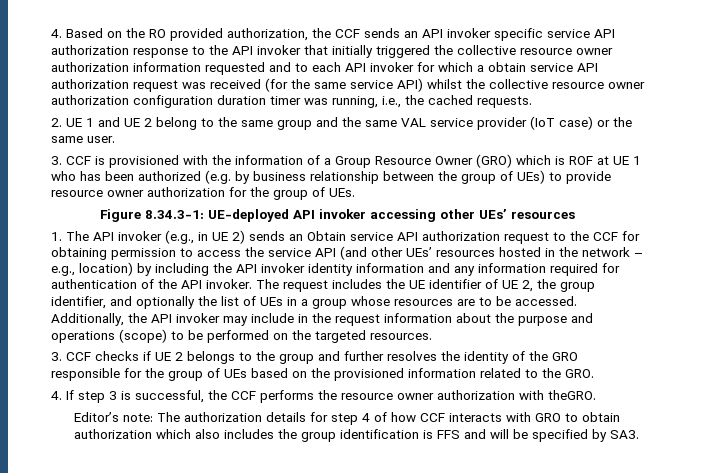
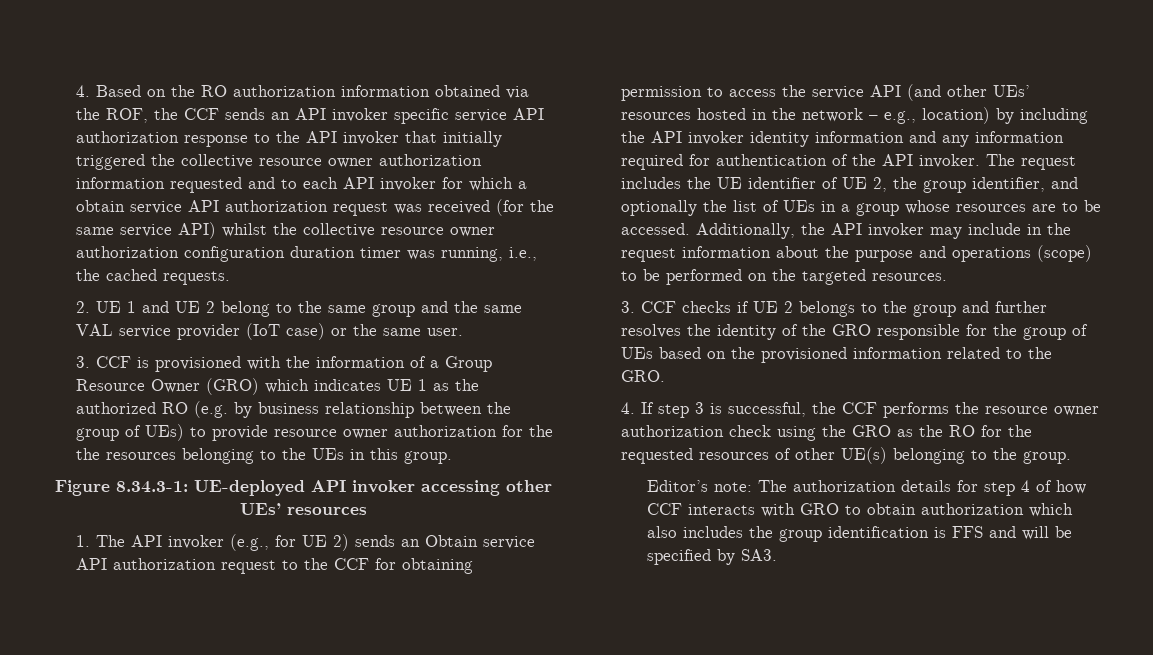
- 4. Based on the RO provided authorization, the CCF sends an API invoker specific service API authorization response to the API invoker that initially triggered the collective resource owner authorization information requested and to each API invoker for which a obtain service API authorization request was received (for the same service API) whilst the collective resource owner authorization configuration duration timer was running, i.e., the cached requests.
+ 4. Based on the RO authorization information obtained via the ROF, the CCF sends an API invoker specific service API authorization response to the API invoker that initially triggered the collective resource owner authorization information requested and to each API invoker for which a obtain service API authorization request was received (for the same service API) whilst the collective resource owner authorization configuration duration timer was running, i.e., the cached requests.
- 3. CCF is provisioned with the information of a Group Resource Owner (GRO) which is ROF at UE 1 who has been authorized (e.g. by business relationship between the group of UEs) to provide resource owner authorization for the group of UEs.
+ 3. CCF is provisioned with the information of a Group Resource Owner (GRO) which indicates UE 1 as the authorized RO (e.g. by business relationship between the group of UEs) to provide resource owner authorization for the the resources belonging to the UEs in this group.
- 1. The API invoker (e.g., in UE 2) sends an Obtain service API authorization request to the CCF for obtaining permission to access the service API (and other UEs’ resources hosted in the network – e.g., location) by including the API invoker identity information and any information required for authentication of the API invoker.
+ 1. The API invoker (e.g., for UE 2) sends an Obtain service API authorization request to the CCF for obtaining permission to access the service API (and other UEs’ resources hosted in the network – e.g., location) by including the API invoker identity information and any information required for authentication of the API invoker.
- 4. If step 3 is successful, the CCF performs the resource owner authorization with theGRO.
+ 4. If step 3 is successful, the CCF performs the resource owner authorization check using the GRO as the RO for the requested resources of other UE(s) belonging to the group.

